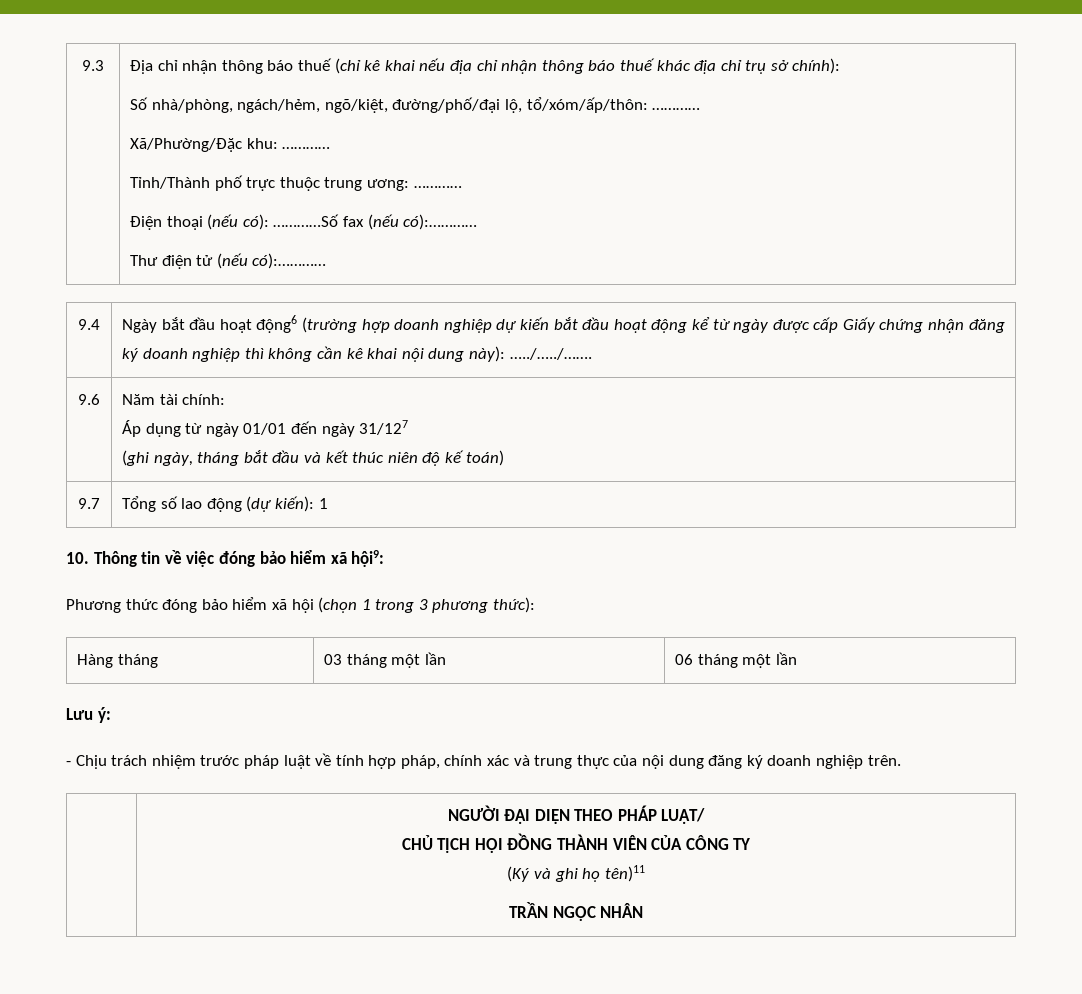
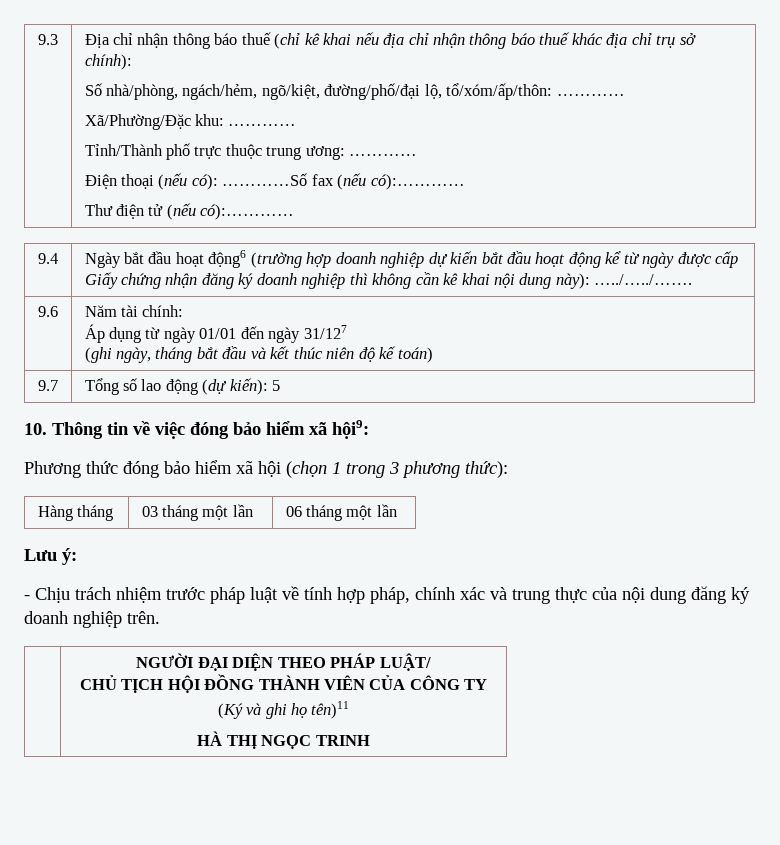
- 9.7 | Tổng số lao động (dự kiến): 1
+ 9.7 | Tổng số lao động (dự kiến): 5
  | NGƯỜI ĐẠI DIỆN THEO PHÁP LUẬT/
  CHỦ TỊCH HỘI ĐỒNG THÀNH VIÊN CỦA CÔNG TY
  (Ký và ghi họ tên)11
- TRẦN NGỌC NHÂN
+ HÀ THỊ NGỌC TRINH

